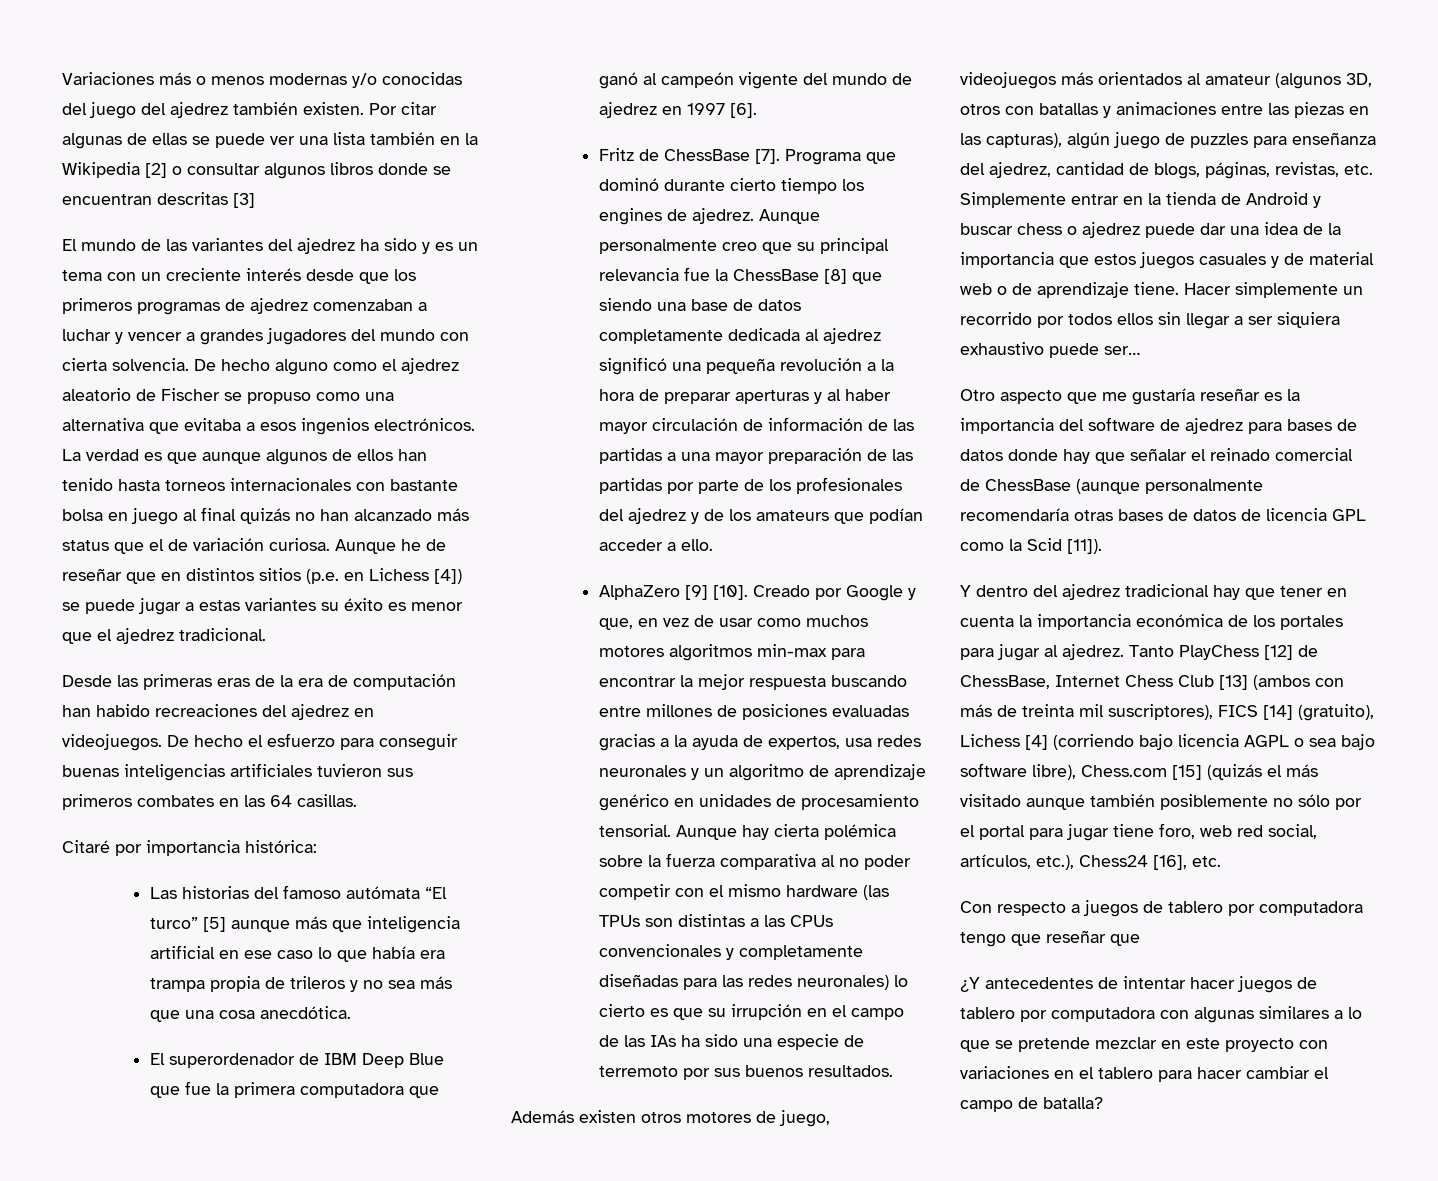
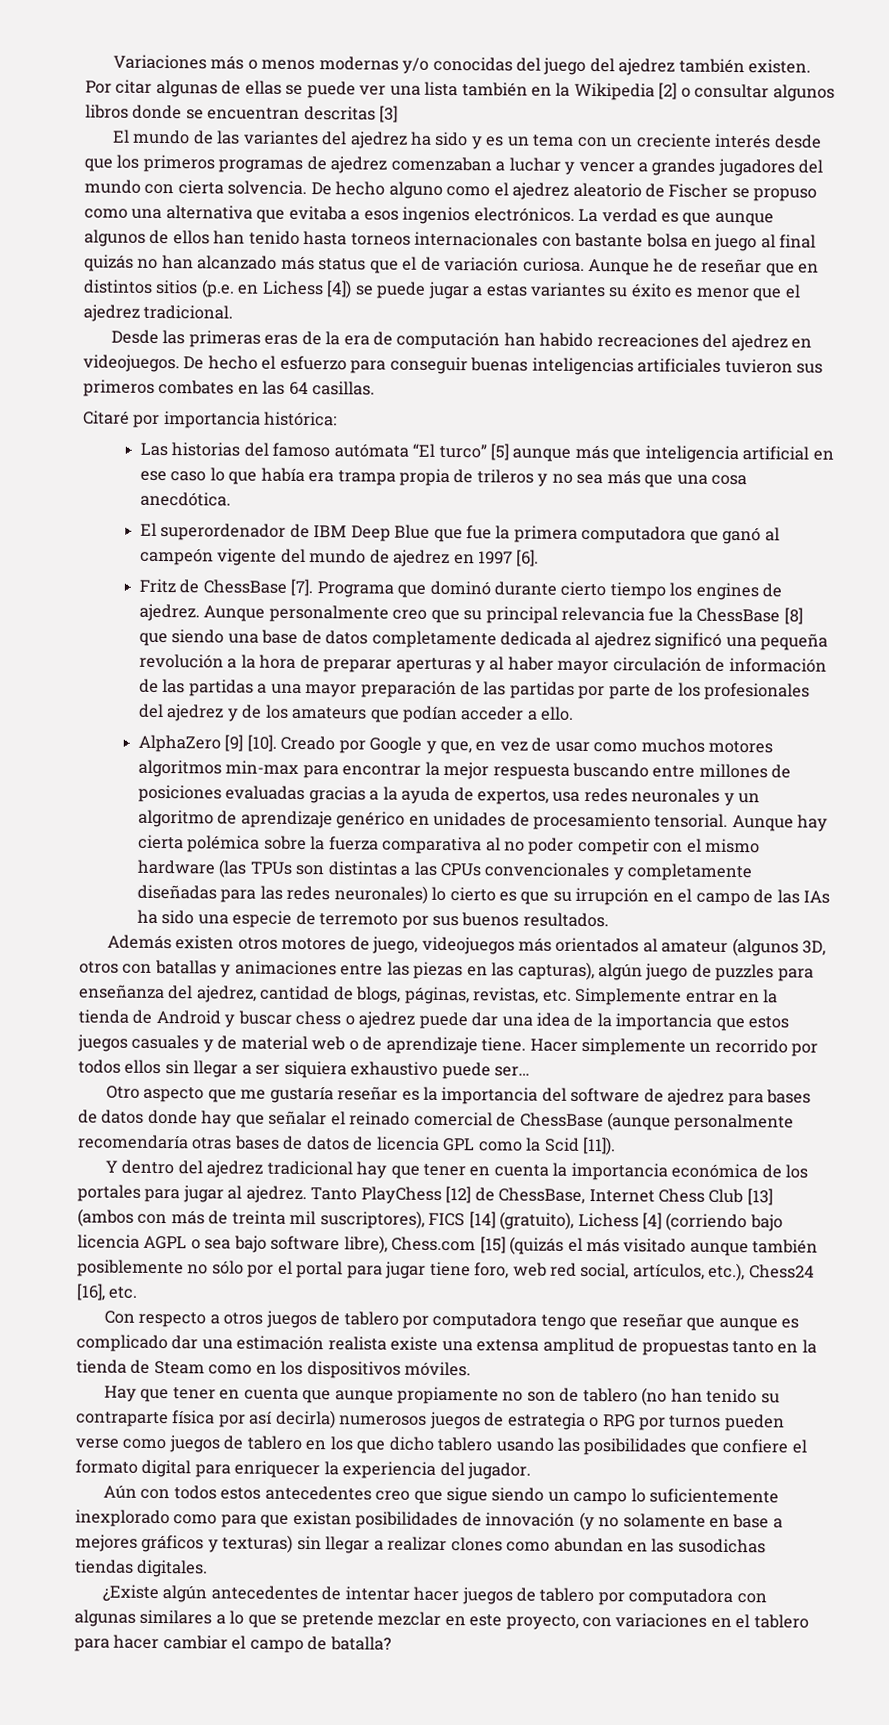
- Con respecto a juegos de tablero por computadora tengo que reseñar que
- ¿Y antecedentes de intentar hacer juegos de tablero por computadora con algunas similares a lo que se pretende mezclar en este proyecto con variaciones en el tablero para hacer cambiar el campo de batalla?
+ Con respecto a otros juegos de tablero por computadora tengo que reseñar que aunque es complicado dar una estimación realista existe una extensa amplitud de propuestas tanto en la tienda de Steam como en los dispositivos móviles.
+ Hay que tener en cuenta que aunque propiamente no son de tablero (no han tenido su contraparte física por así decirla) numerosos juegos de estrategia o RPG por turnos pueden verse como juegos de tablero en los que dicho tablero usando las posibilidades que confiere el formato digital para enriquecer la experiencia del jugador.
+ Aún con todos estos antecedentes creo que sigue siendo un campo lo suficientemente inexplorado como para que existan posibilidades de innovación (y no solamente en base a mejores gráficos y texturas) sin llegar a realizar clones como abundan en las susodichas tiendas digitales.
+ ¿Existe algún antecedentes de intentar hacer juegos de tablero por computadora con algunas similares a lo que se pretende mezclar en este proyecto, con variaciones en el tablero para hacer cambiar el campo de batalla?

